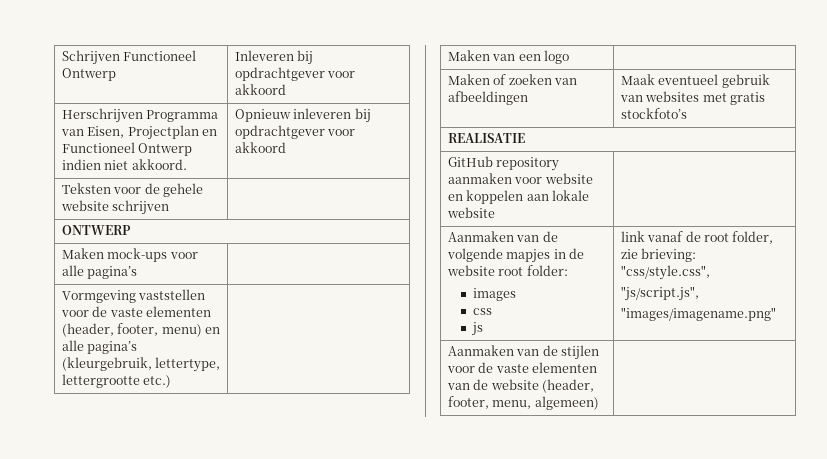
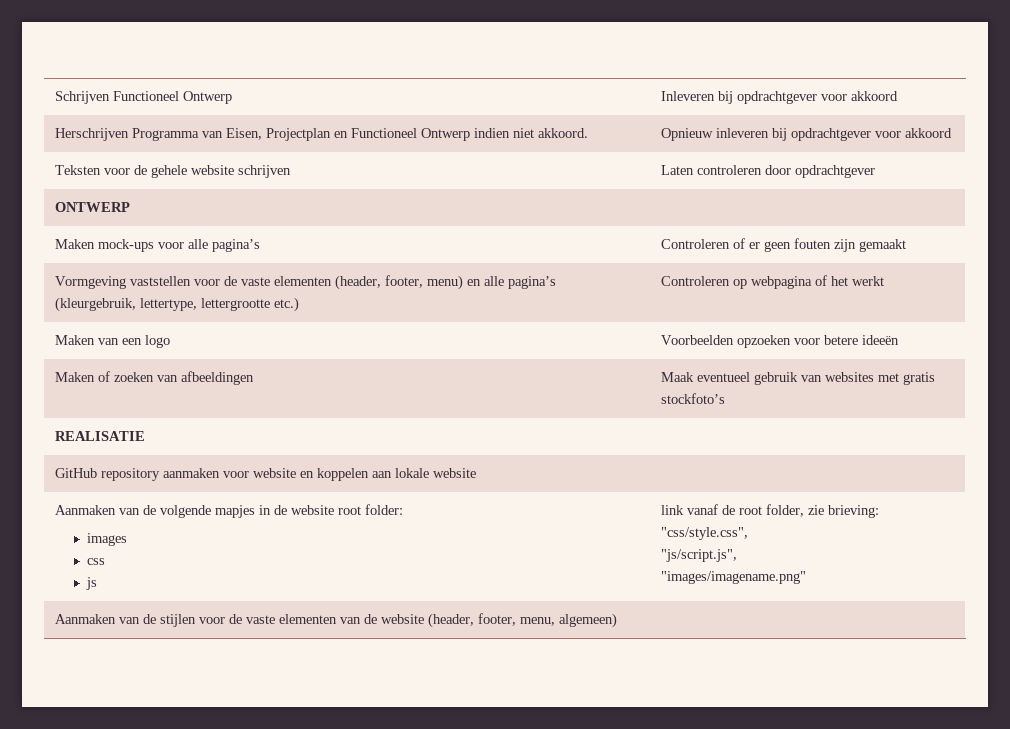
- Teksten voor de gehele website schrijven |
+ Teksten voor de gehele website schrijven | Laten controleren door opdrachtgever
- Maken mock-ups voor alle pagina’s |
+ Maken mock-ups voor alle pagina’s | Controleren of er geen fouten zijn gemaakt
- Vormgeving vaststellen voor de vaste elementen (header, footer, menu) en alle pagina’s (kleurgebruik, lettertype, lettergrootte etc.) |
+ Vormgeving vaststellen voor de vaste elementen (header, footer, menu) en alle pagina’s (kleurgebruik, lettertype, lettergrootte etc.) | Controleren op webpagina of het werkt
- Maken van een logo |
+ Maken van een logo | Voorbeelden opzoeken voor betere ideeën

